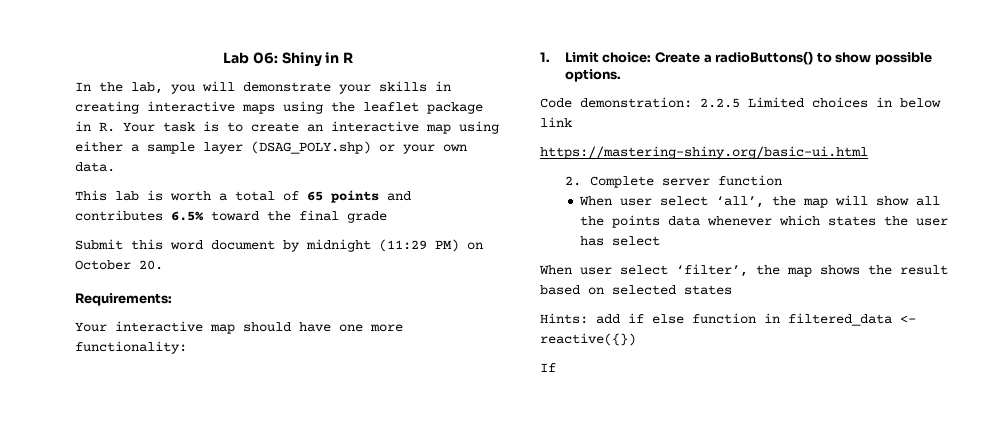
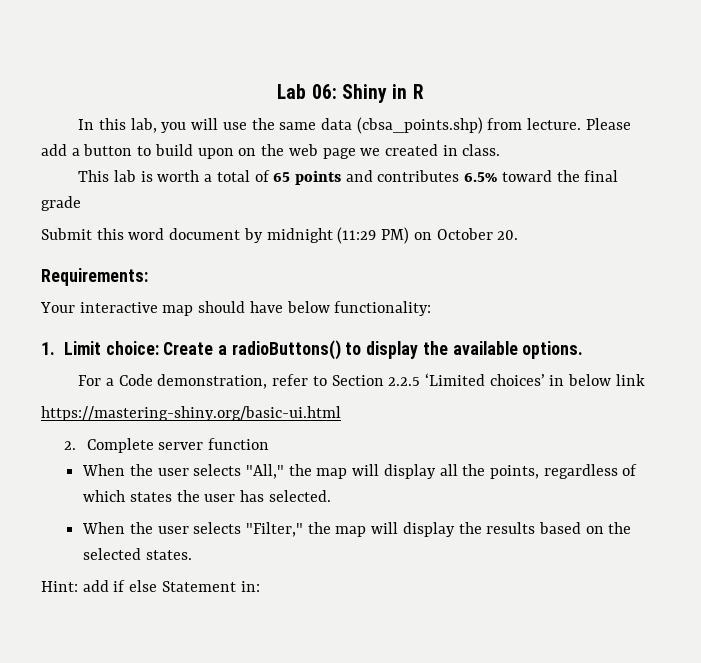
- In the lab, you will demonstrate your skills in creating interactive maps using the leaflet package in R. Your task is to create an interactive map using either a sample layer (DSAG_POLY.shp) or your own data.
+ In this lab, you will use the same data (cbsa_points.shp) from lecture. Please add a button to build upon on the web page we created in class.
- Your interactive map should have one more functionality:
+ Your interactive map should have below functionality:
- 1. Limit choice: Create a radioButtons() to show possible options.
- Code demonstration: 2.2.5 Limited choices in below link
+ 1. Limit choice: Create a radioButtons() to display the available options.
+ For a Code demonstration, refer to Section 2.2.5 ‘Limited choices’ in below link
- When user select ‘all’, the map will show all the points data whenever which states the user has select
- When user select ‘filter’, the map shows the result based on selected states
- Hints: add if else function in filtered_data <- reactive({})
- If
+ When the user selects "All," the map will display all the points, regardless of which states the user has selected.
+ When the user selects "Filter," the map will display the results based on the selected states.
+ Hint: add if else Statement in:

